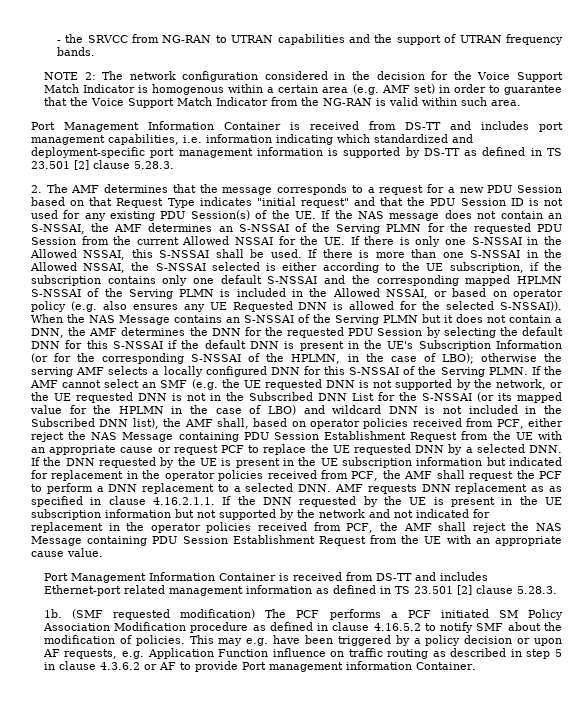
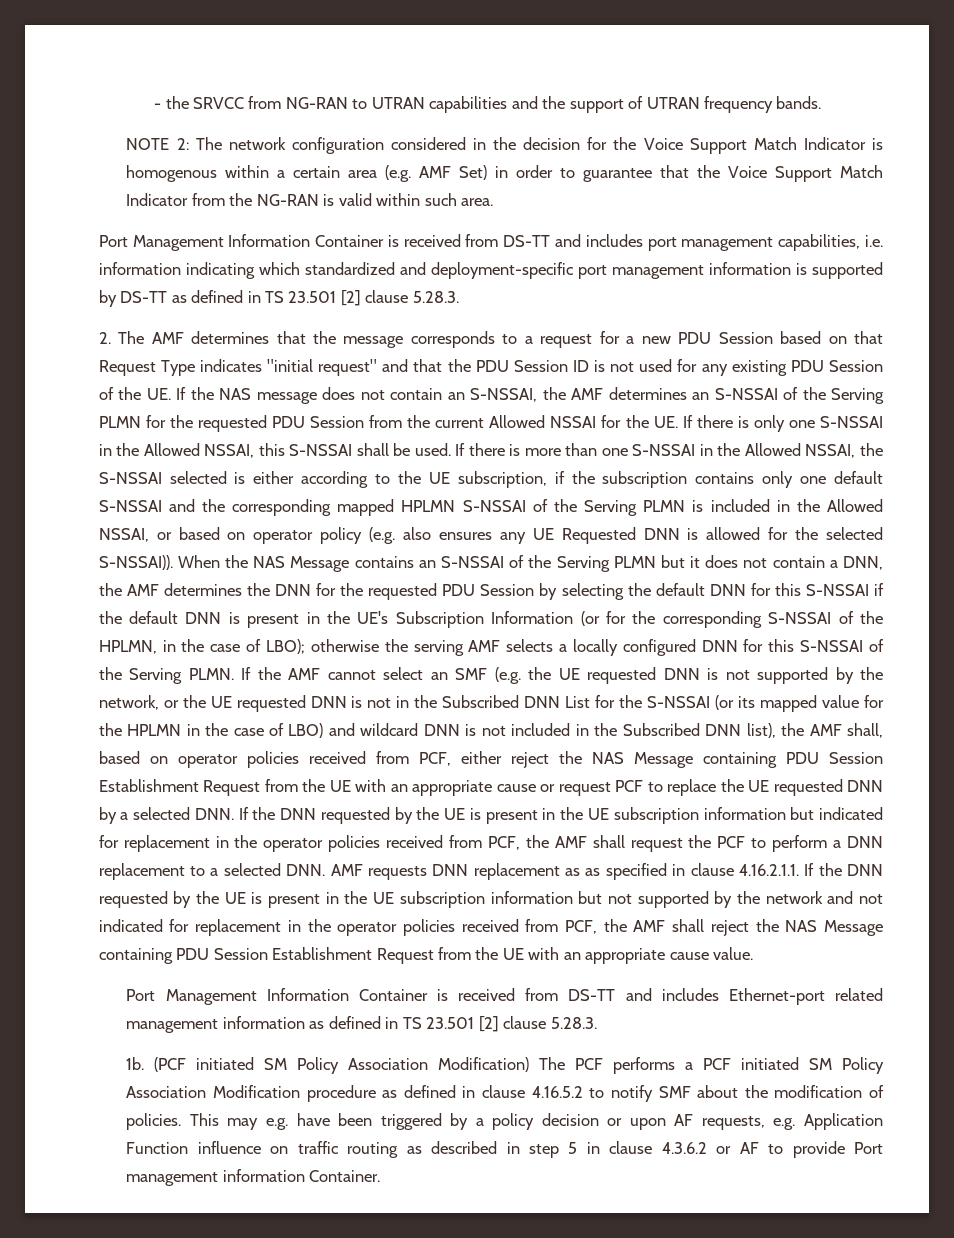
- NOTE 2: The network configuration considered in the decision for the Voice Support Match Indicator is homogenous within a certain area (e.g. AMF set) in order to guarantee that the Voice Support Match Indicator from the NG-RAN is valid within such area.
+ NOTE 2: The network configuration considered in the decision for the Voice Support Match Indicator is homogenous within a certain area (e.g. AMF Set) in order to guarantee that the Voice Support Match Indicator from the NG-RAN is valid within such area.
- 2. The AMF determines that the message corresponds to a request for a new PDU Session based on that Request Type indicates "initial request" and that the PDU Session ID is not used for any existing PDU Session(s) of the UE. If the NAS message does not contain an S-NSSAI, the AMF determines an S-NSSAI of the Serving PLMN for the requested PDU Session from the current Allowed NSSAI for the UE. If there is only one S-NSSAI in the Allowed NSSAI, this S-NSSAI shall be used.
+ 2. The AMF determines that the message corresponds to a request for a new PDU Session based on that Request Type indicates "initial request" and that the PDU Session ID is not used for any existing PDU Session of the UE. If the NAS message does not contain an S-NSSAI, the AMF determines an S-NSSAI of the Serving PLMN for the requested PDU Session from the current Allowed NSSAI for the UE. If there is only one S-NSSAI in the Allowed NSSAI, this S-NSSAI shall be used.
- (SMF requested modification) The PCF performs a PCF initiated SM Policy Association Modification procedure as defined in clause 4.16.5.2 to notify SMF about the modification of policies.
+ (PCF initiated SM Policy Association Modification) The PCF performs a PCF initiated SM Policy Association Modification procedure as defined in clause 4.16.5.2 to notify SMF about the modification of policies.

